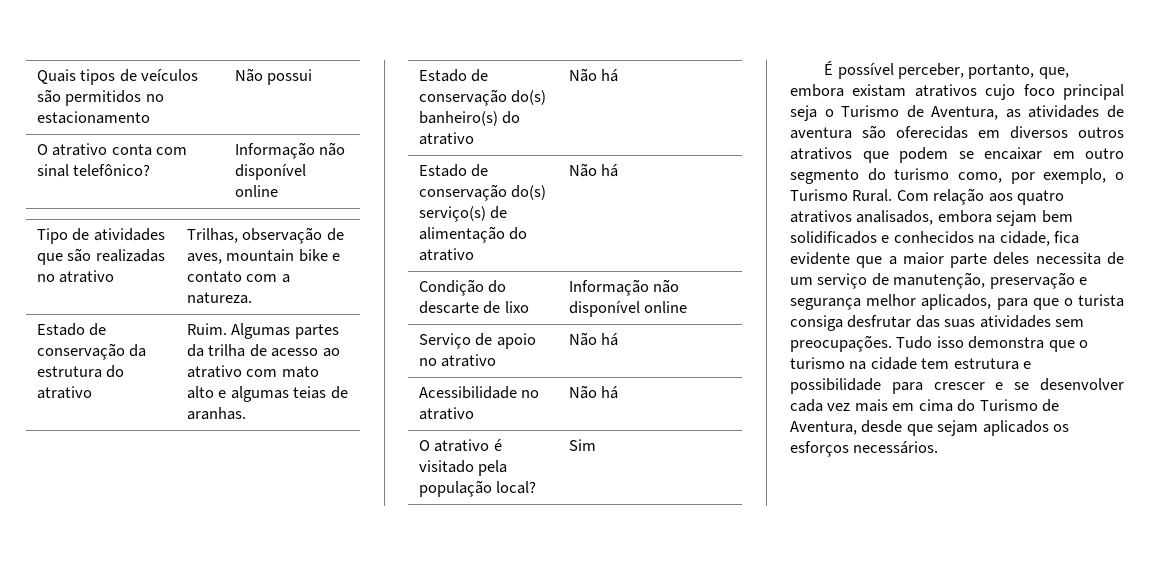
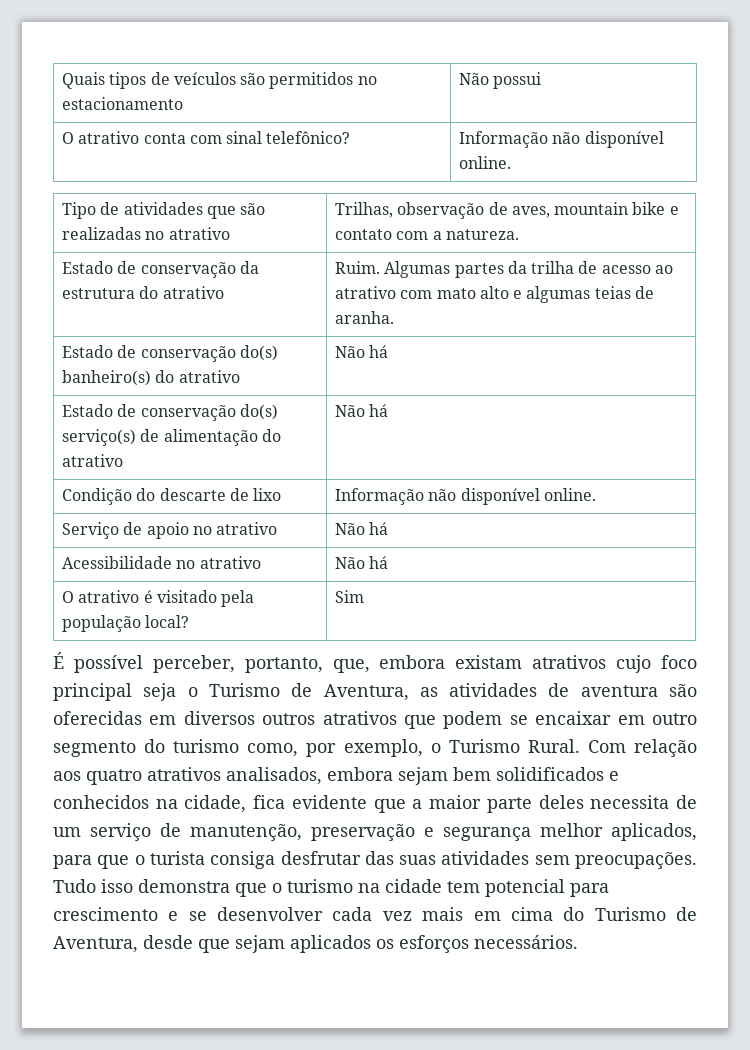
- O atrativo conta com sinal telefônico? | Informação não disponível online
+ O atrativo conta com sinal telefônico? | Informação não disponível online.
- Estado de conservação da estrutura do atrativo | Ruim. Algumas partes da trilha de acesso ao atrativo com mato alto e algumas teias de aranhas.
+ Estado de conservação da estrutura do atrativo | Ruim. Algumas partes da trilha de acesso ao atrativo com mato alto e algumas teias de aranha.
- Condição do descarte de lixo | Informação não disponível online
+ Condição do descarte de lixo | Informação não disponível online.
- Tudo isso demonstra que o turismo na cidade tem estrutura e possibilidade para crescer e se desenvolver cada vez mais em cima do Turismo de Aventura, desde que sejam aplicados os esforços necessários.
+ Tudo isso demonstra que o turismo na cidade tem potencial para crescimento e se desenvolver cada vez mais em cima do Turismo de Aventura, desde que sejam aplicados os esforços necessários.

